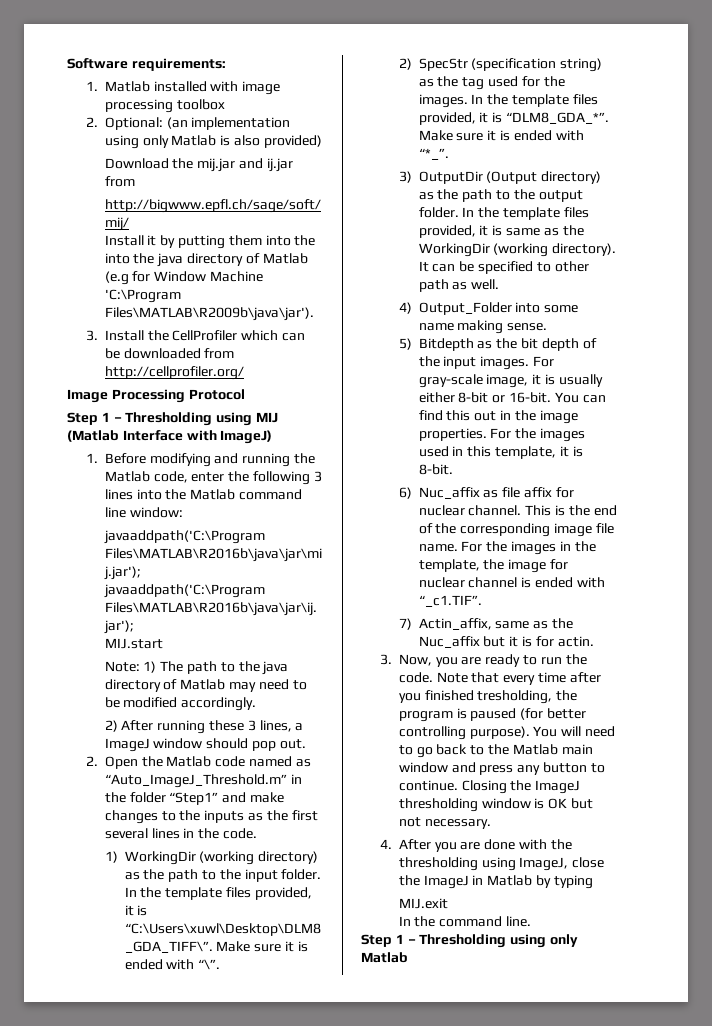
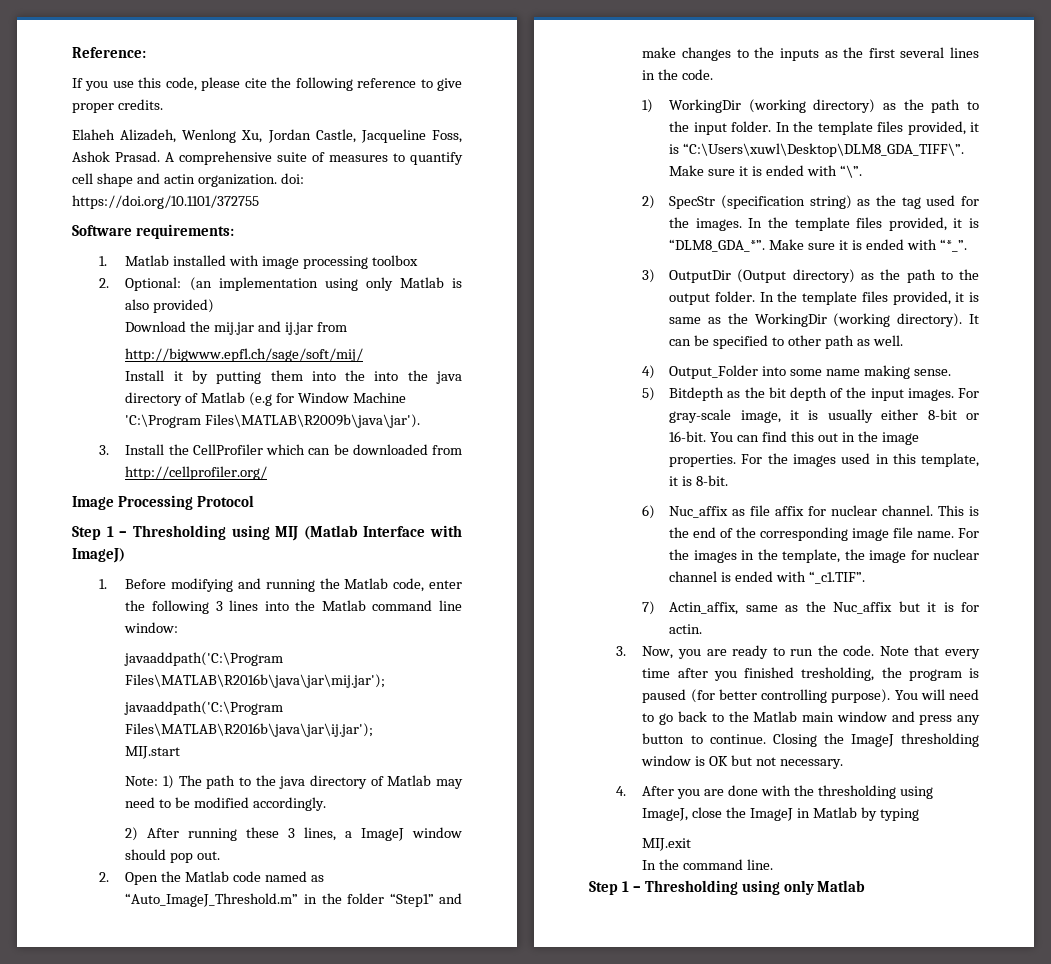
+ Reference:
+ If you use this code, please cite the following reference to give proper credits.
+ Elaheh Alizadeh, Wenlong Xu, Jordan Castle, Jacqueline Foss, Ashok Prasad. A comprehensive suite of measures to quantify cell shape and actin organization. doi: https://doi.org/10.1101/372755

